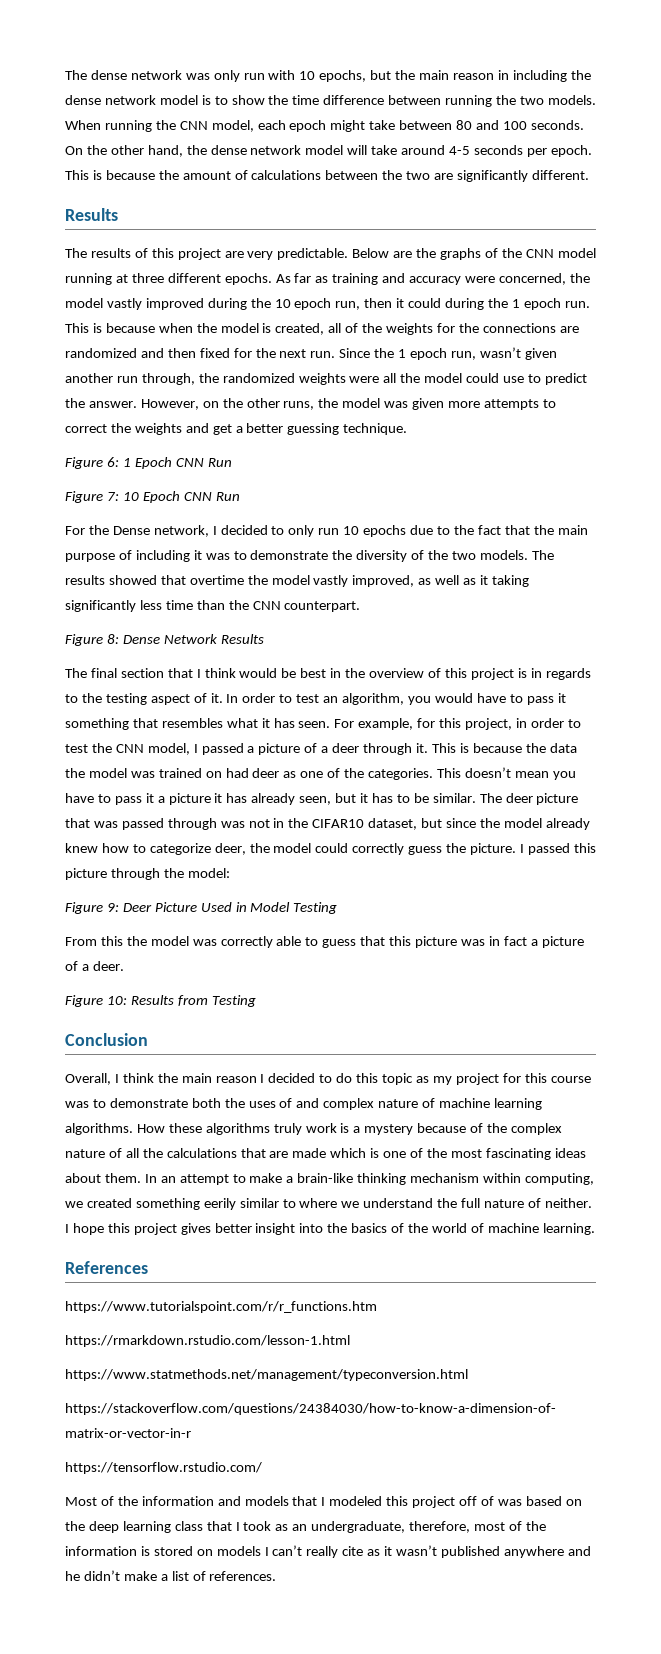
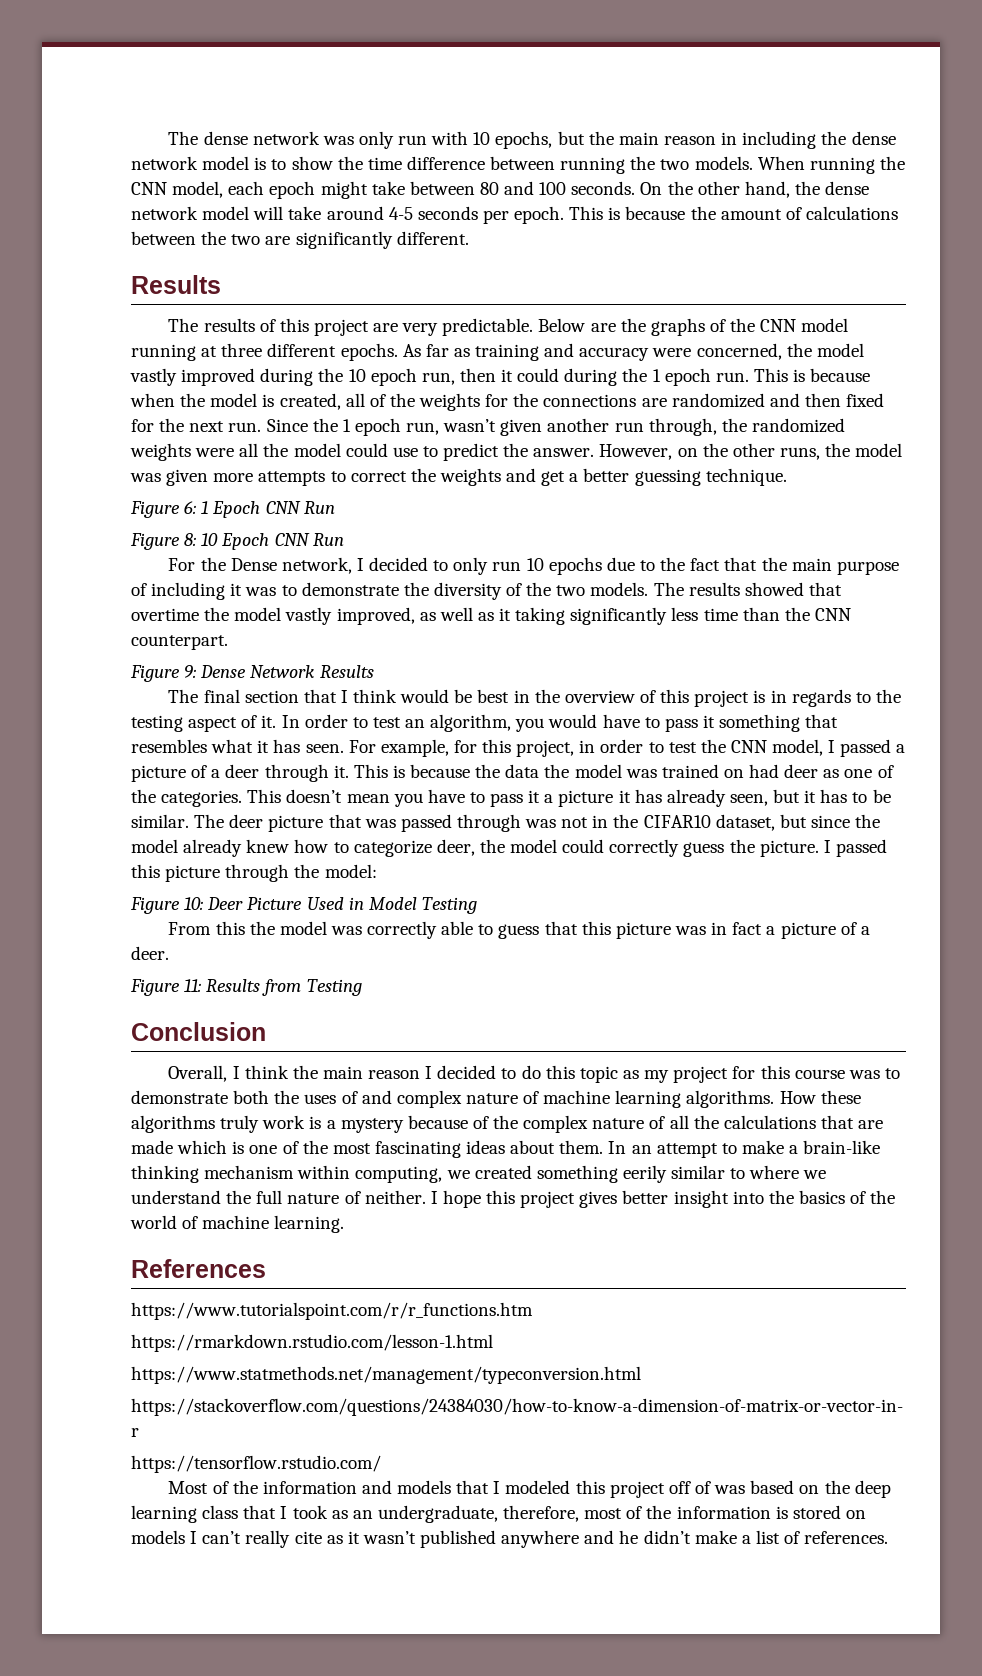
- Figure 7: 10 Epoch CNN Run
+ Figure 8: 10 Epoch CNN Run
- Figure 8: Dense Network Results
+ Figure 9: Dense Network Results
- Figure 9: Deer Picture Used in Model Testing
+ Figure 10: Deer Picture Used in Model Testing
- Figure 10: Results from Testing
+ Figure 11: Results from Testing

